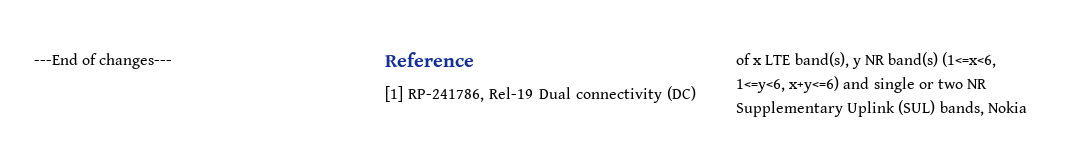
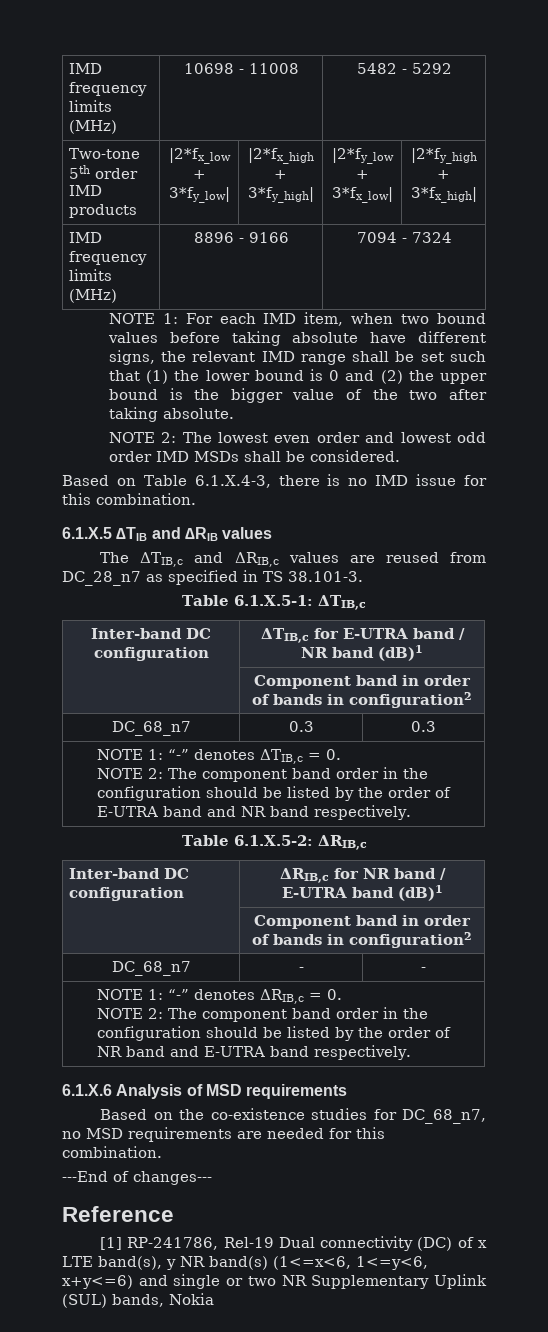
+ IMD frequency limits (MHz) | 10698 - 11008 | 5482 - 5292
+ Two-tone 5th order IMD products | |2*fx_low + 3*fy_low| | |2*fx_high + 3*fy_high| | |2*fy_low + 3*fx_low| | |2*fy_high + 3*fx_high|
+ IMD frequency limits (MHz) | 8896 - 9166 | 7094 - 7324
+ NOTE 1: For each IMD item, when two bound values before taking absolute have different signs, the relevant IMD range shall be set such that (1) the lower bound is 0 and (2) the upper bound is the bigger value of the two after taking absolute.
+ NOTE 2: The lowest even order and lowest odd order IMD MSDs shall be considered.
+ Based on Table 6.1.X.4-3, there is no IMD issue for this combination.
+ 6.1.X.5 ∆TIB and ∆RIB values
+ The ΔTIB,c and ΔRIB,c values are reused from DC_28_n7 as specified in TS 38.101-3.
+ Table 6.1.X.5-1: ΔTIB,c
+ Inter-band DC configuration | ΔTIB,c for E-UTRA band / NR band (dB)1
+ | Component band in order of bands in configuration2
+ DC_68_n7 | 0.3 | 0.3
+ NOTE 1: “-” denotes ΔTIB,c = 0.
+ NOTE 2: The component band order in the configuration should be listed by the order of E-UTRA band and NR band respectively.
+ Table 6.1.X.5-2: ΔRIB,c
+ Inter-band DC configuration | ΔRIB,c for NR band / E-UTRA band (dB)1
+ | Component band in order of bands in configuration2
+ DC_68_n7 | - | -
+ NOTE 1: “-” denotes ΔRIB,c = 0.
+ NOTE 2: The component band order in the configuration should be listed by the order of NR band and E-UTRA band respectively.
+ 6.1.X.6 Analysis of MSD requirements
+ Based on the co-existence studies for DC_68_n7, no MSD requirements are needed for this combination.

